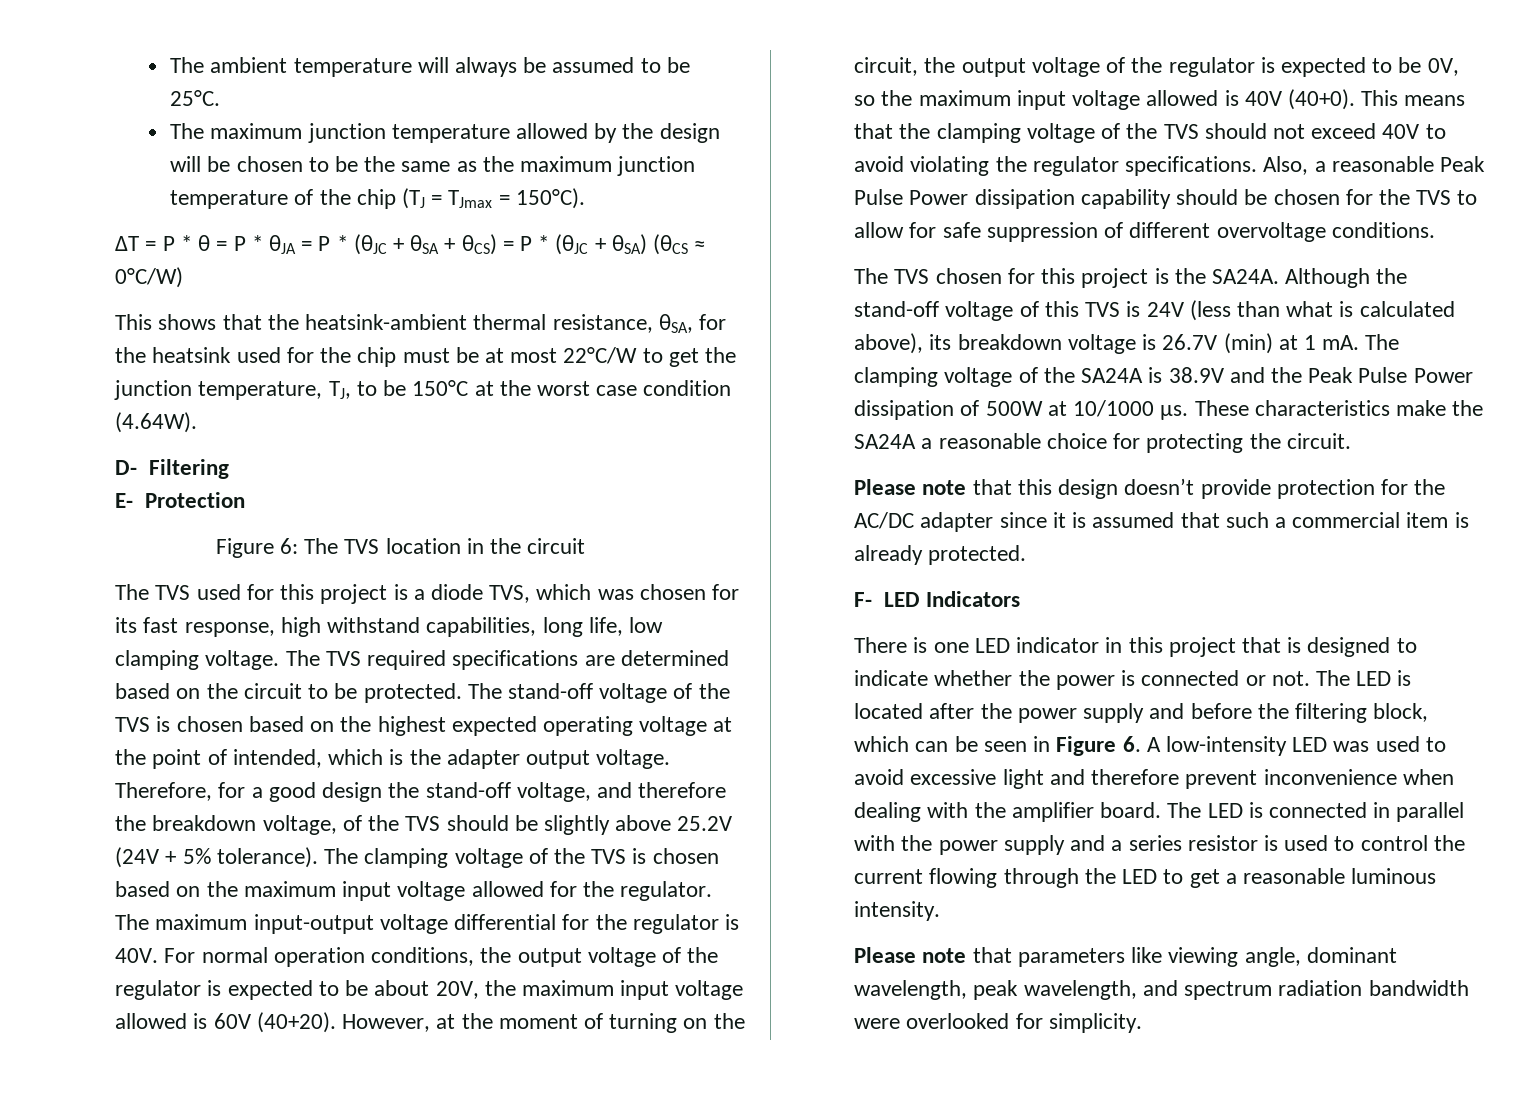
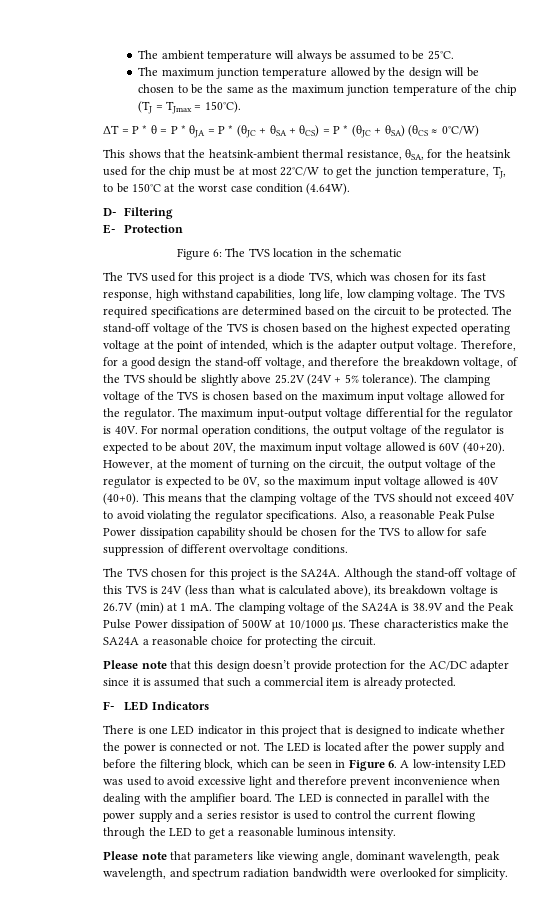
- Figure 6: The TVS location in the circuit
+ Figure 6: The TVS location in the schematic

